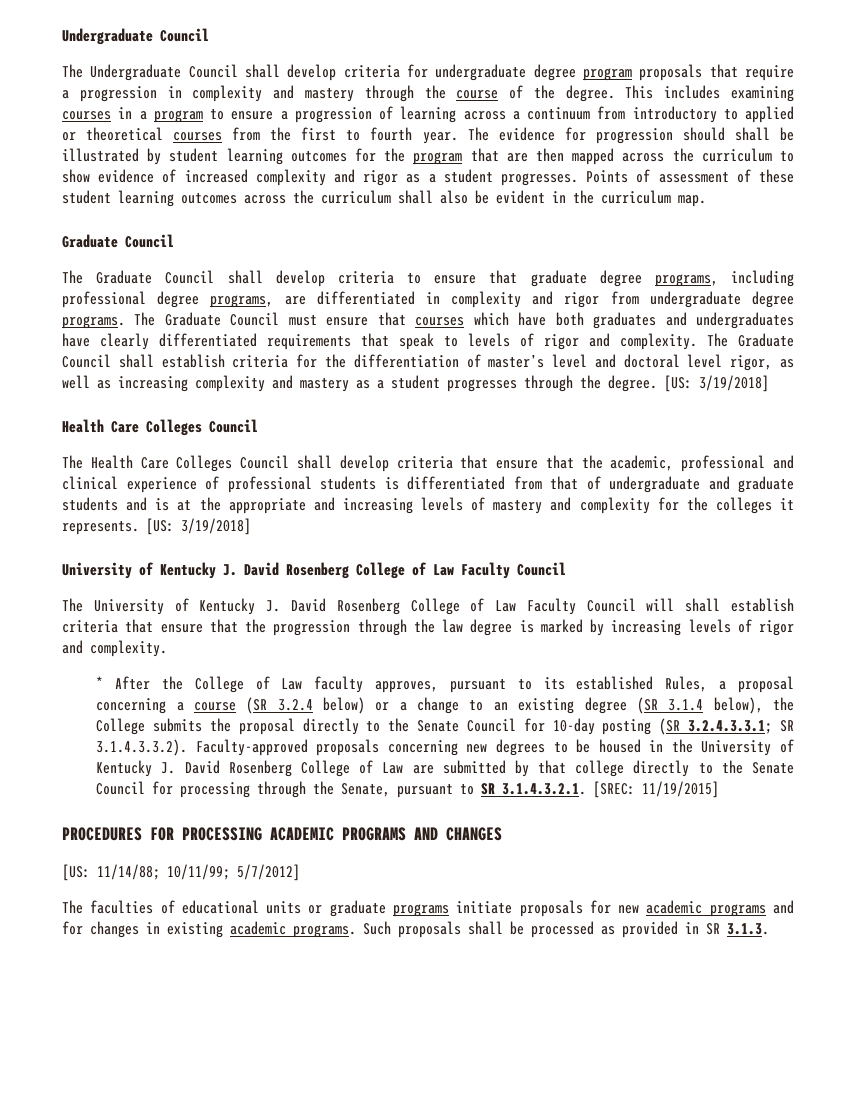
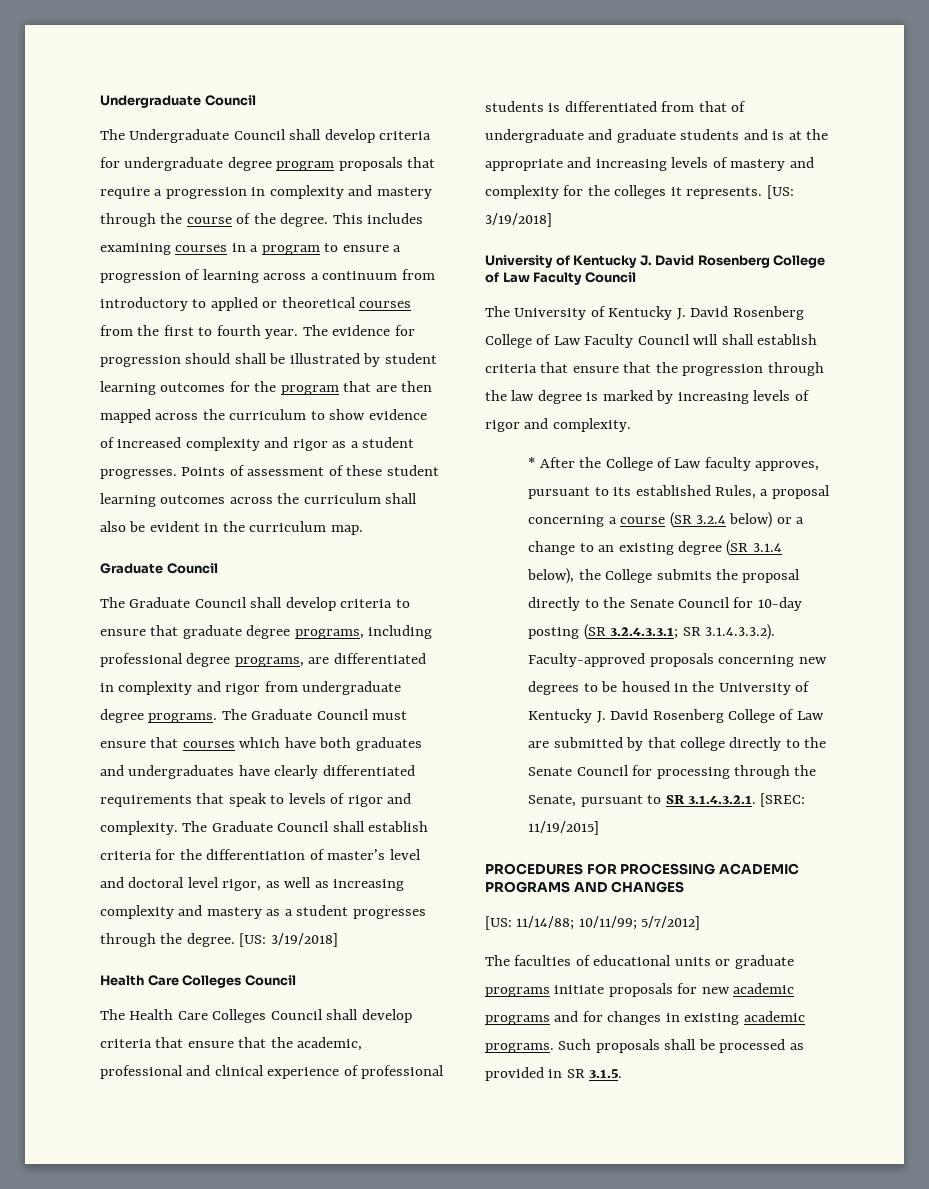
- Such proposals shall be processed as provided in SR 3.1.3.
+ Such proposals shall be processed as provided in SR 3.1.5.

